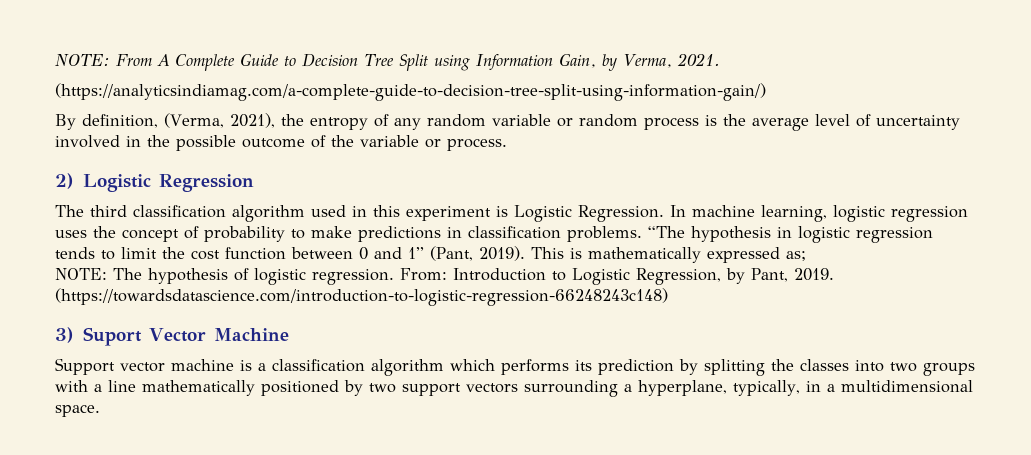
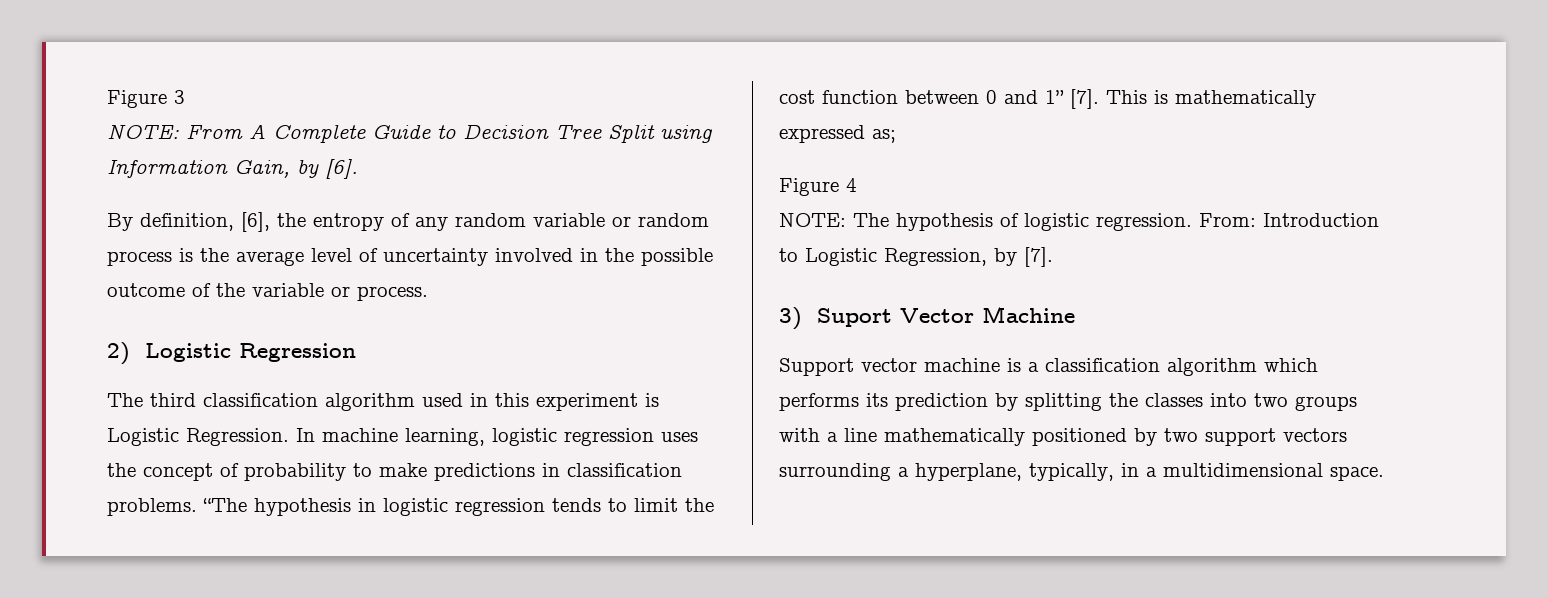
+ Figure 3
- NOTE: From A Complete Guide to Decision Tree Split using Information Gain, by Verma, 2021.
- (https://analyticsindiamag.com/a-complete-guide-to-decision-tree-split-using-information-gain/)
+ NOTE: From A Complete Guide to Decision Tree Split using Information Gain, by [6].
- By definition, (Verma, 2021), the entropy of any random variable or random process is the average level of uncertainty involved in the possible outcome of the variable or process.
+ By definition, [6], the entropy of any random variable or random process is the average level of uncertainty involved in the possible outcome of the variable or process.
- “The hypothesis in logistic regression tends to limit the cost function between 0 and 1” (Pant, 2019).
+ “The hypothesis in logistic regression tends to limit the cost function between 0 and 1” [7].
+ Figure 4
- From: Introduction to Logistic Regression, by Pant, 2019. (https://towardsdatascience.com/introduction-to-logistic-regression-66248243c148)
+ From: Introduction to Logistic Regression, by [7].

